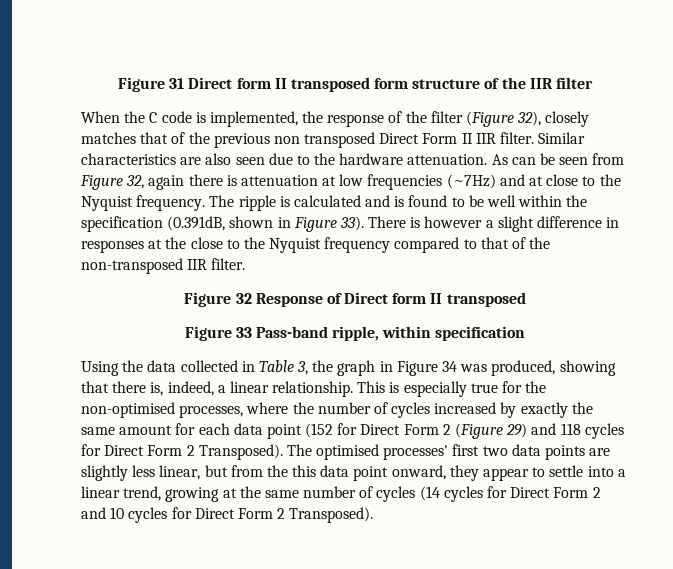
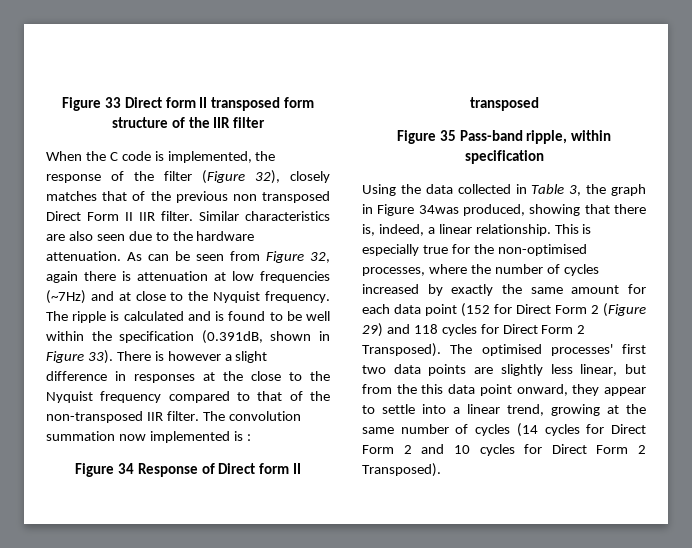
- Figure 31 Direct form II transposed form structure of the IIR filter
+ Figure 33 Direct form II transposed form structure of the IIR filter
- There is however a slight difference in responses at the close to the Nyquist frequency compared to that of the non-transposed IIR filter.
- Figure 32 Response of Direct form II transposed
+ There is however a slight difference in responses at the close to the Nyquist frequency compared to that of the non-transposed IIR filter. The convolution summation now implemented is :
+ Figure 34 Response of Direct form II transposed
- Figure 33 Pass-band ripple, within specification
+ Figure 35 Pass-band ripple, within specification
- Using the data collected in Table 3, the graph in Figure 34 was produced, showing that there is, indeed, a linear relationship.
+ Using the data collected in Table 3, the graph in Figure 34was produced, showing that there is, indeed, a linear relationship.

